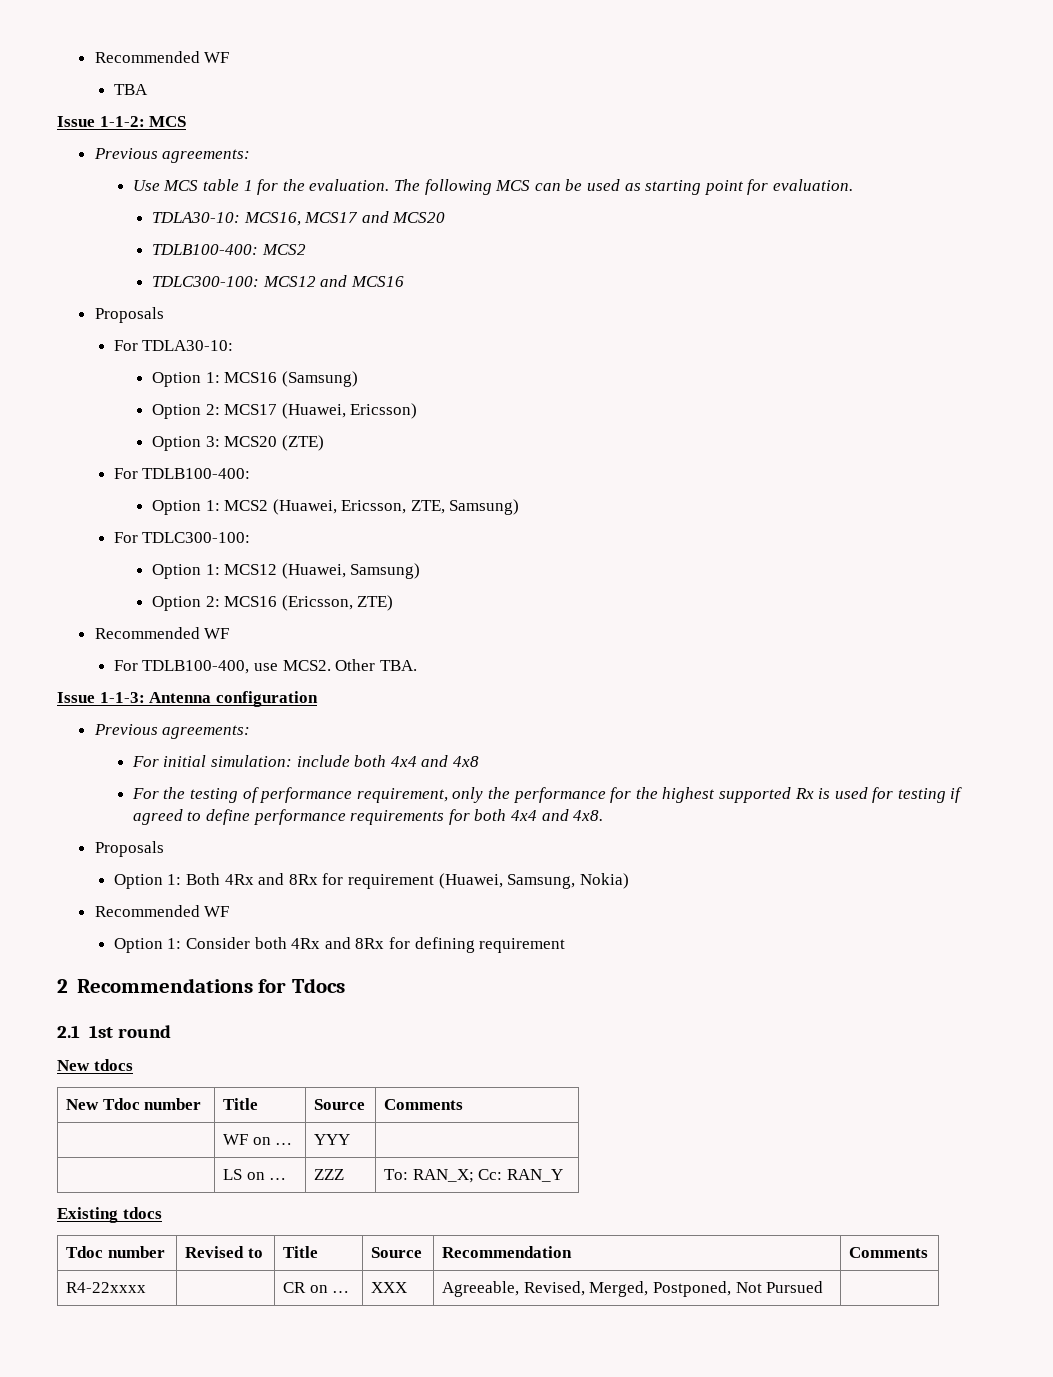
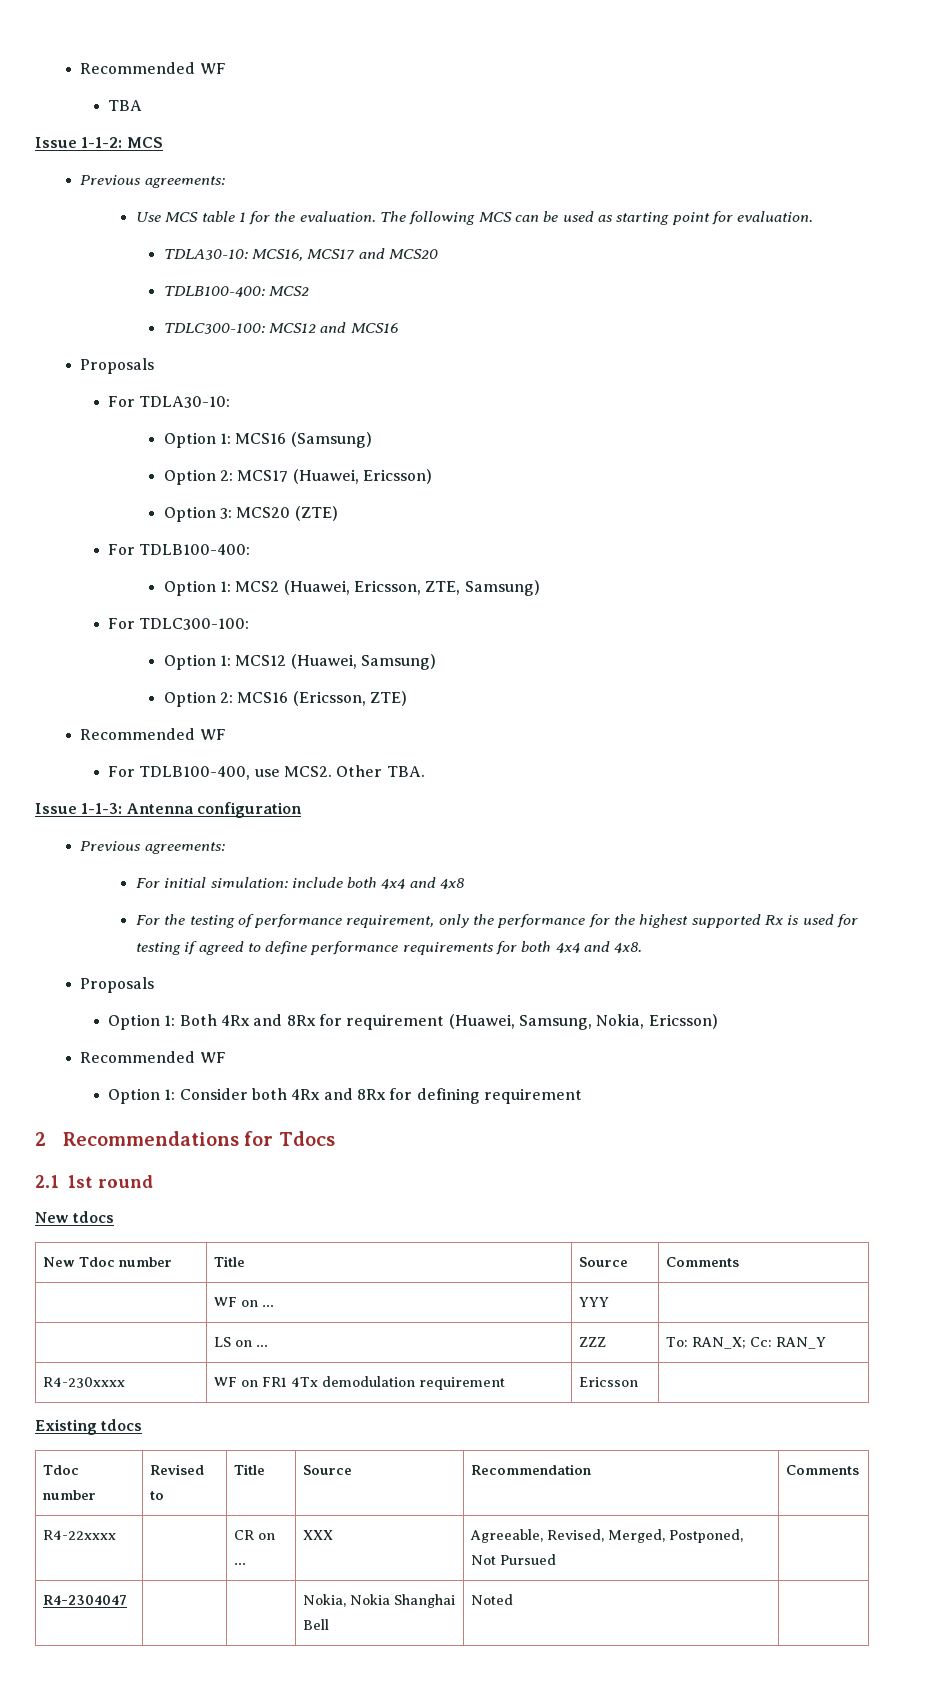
- Option 1: Both 4Rx and 8Rx for requirement (Huawei, Samsung, Nokia)
+ Option 1: Both 4Rx and 8Rx for requirement (Huawei, Samsung, Nokia, Ericsson)
+ R4-230xxxx | WF on FR1 4Tx demodulation requirement | Ericsson |
+ R4-2304047 | | | Nokia, Nokia Shanghai Bell | Noted |

